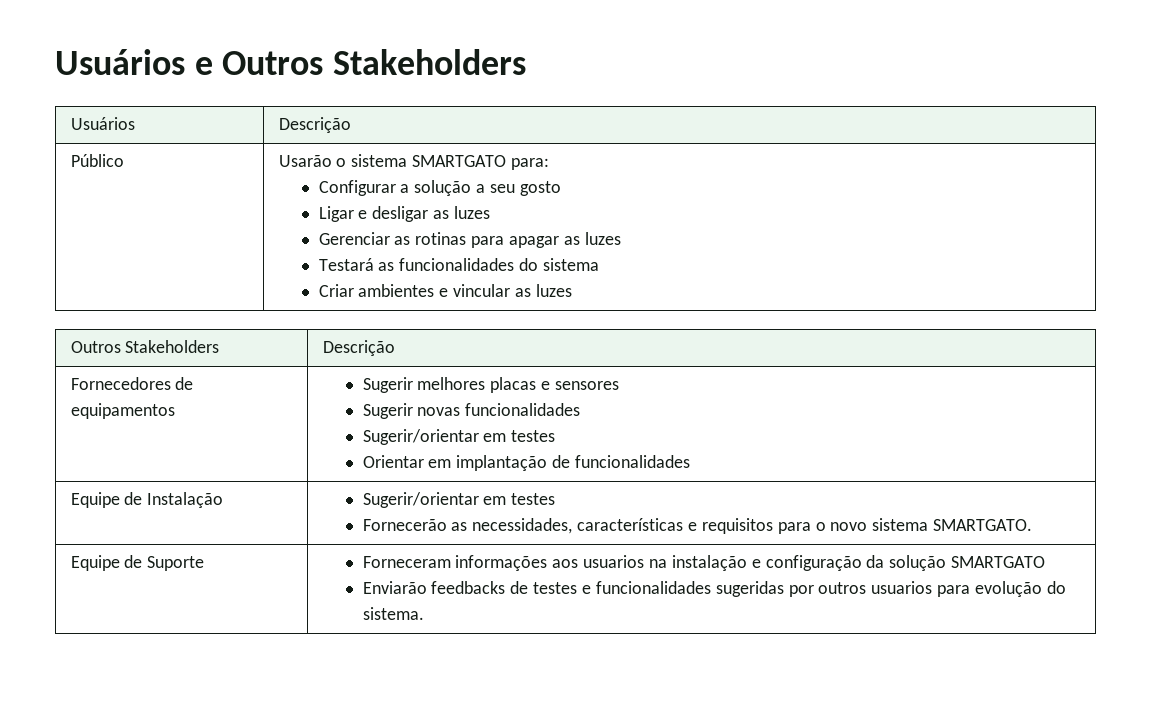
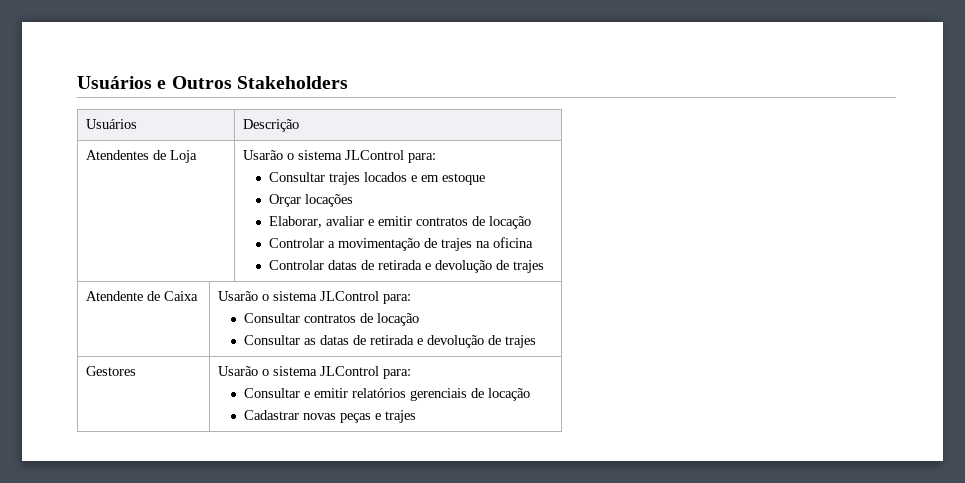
- Público | Usarão o sistema SMARTGATO para:
- Configurar a solução a seu gosto
- Ligar e desligar as luzes
- Gerenciar as rotinas para apagar as luzes
- Testará as funcionalidades do sistema
- Criar ambientes e vincular as luzes
- Outros Stakeholders | Descrição
- Fornecedores de equipamentos | Sugerir melhores placas e sensores
- Sugerir novas funcionalidades
- Sugerir/orientar em testes
- Orientar em implantação de funcionalidades
- Equipe de Instalação | Sugerir/orientar em testes
- Fornecerão as necessidades, características e requisitos para o novo sistema SMARTGATO.
- Equipe de Suporte | Forneceram informações aos usuarios na instalação e configuração da solução SMARTGATO
- Enviarão feedbacks de testes e funcionalidades sugeridas por outros usuarios para evolução do sistema.
+ Atendentes de Loja | Usarão o sistema JLControl para:
+ Consultar trajes locados e em estoque
+ Orçar locações
+ Elaborar, avaliar e emitir contratos de locação
+ Controlar a movimentação de trajes na oficina
+ Controlar datas de retirada e devolução de trajes
+ Atendente de Caixa | Usarão o sistema JLControl para:
+ Consultar contratos de locação
+ Consultar as datas de retirada e devolução de trajes
+ Gestores | Usarão o sistema JLControl para:
+ Consultar e emitir relatórios gerenciais de locação
+ Cadastrar novas peças e trajes

